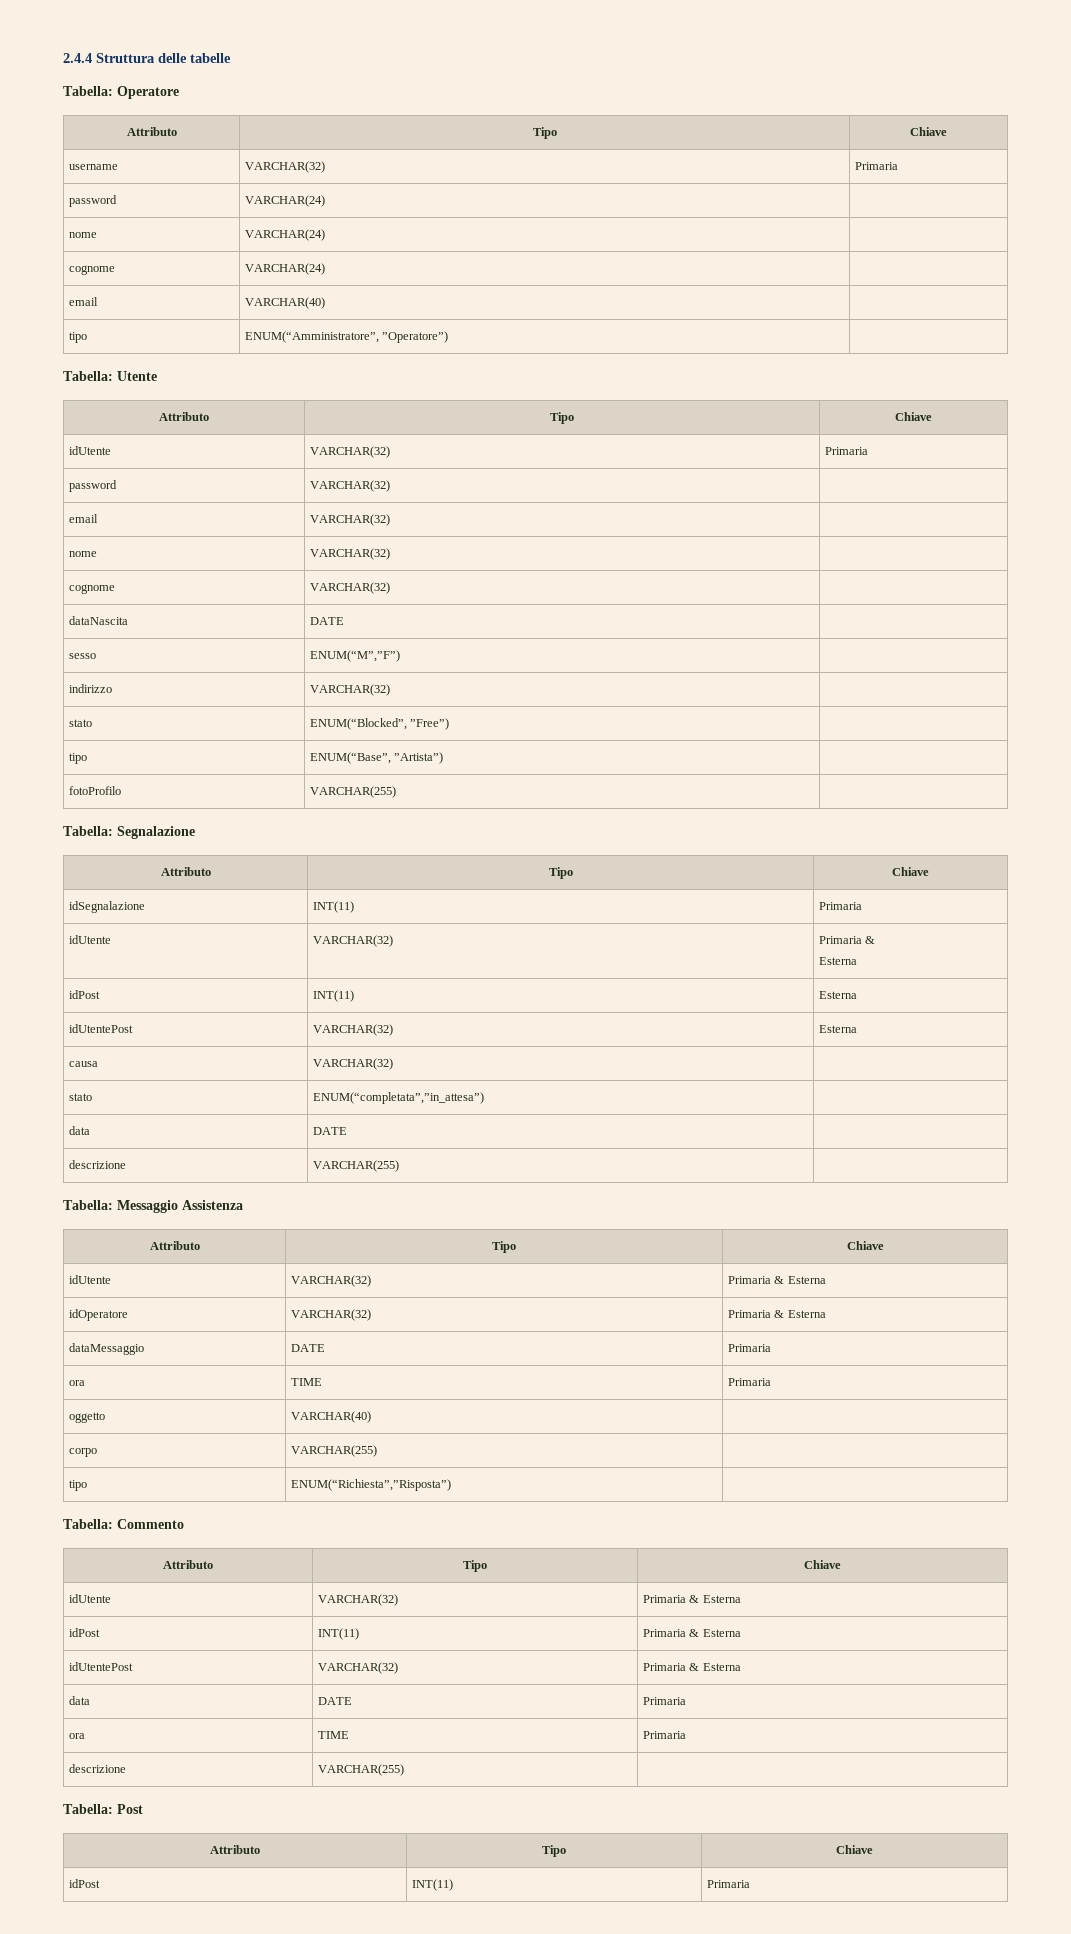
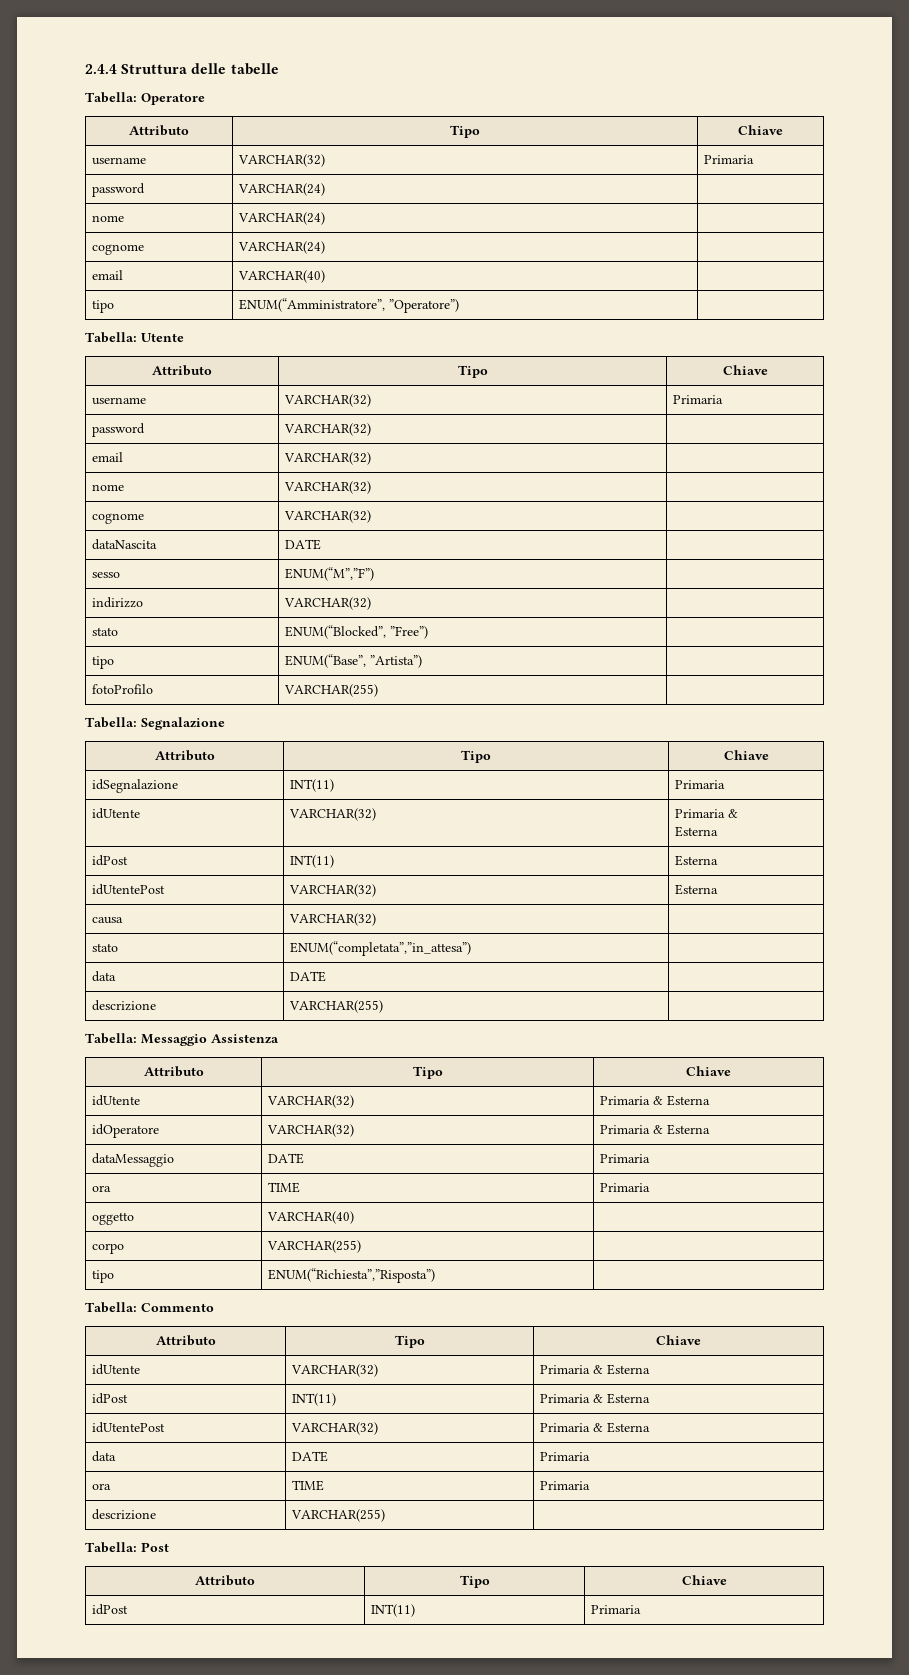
  Tabella: Utente
  Attributo | Tipo | Chiave
- idUtente | VARCHAR(32) | Primaria
+ username | VARCHAR(32) | Primaria

